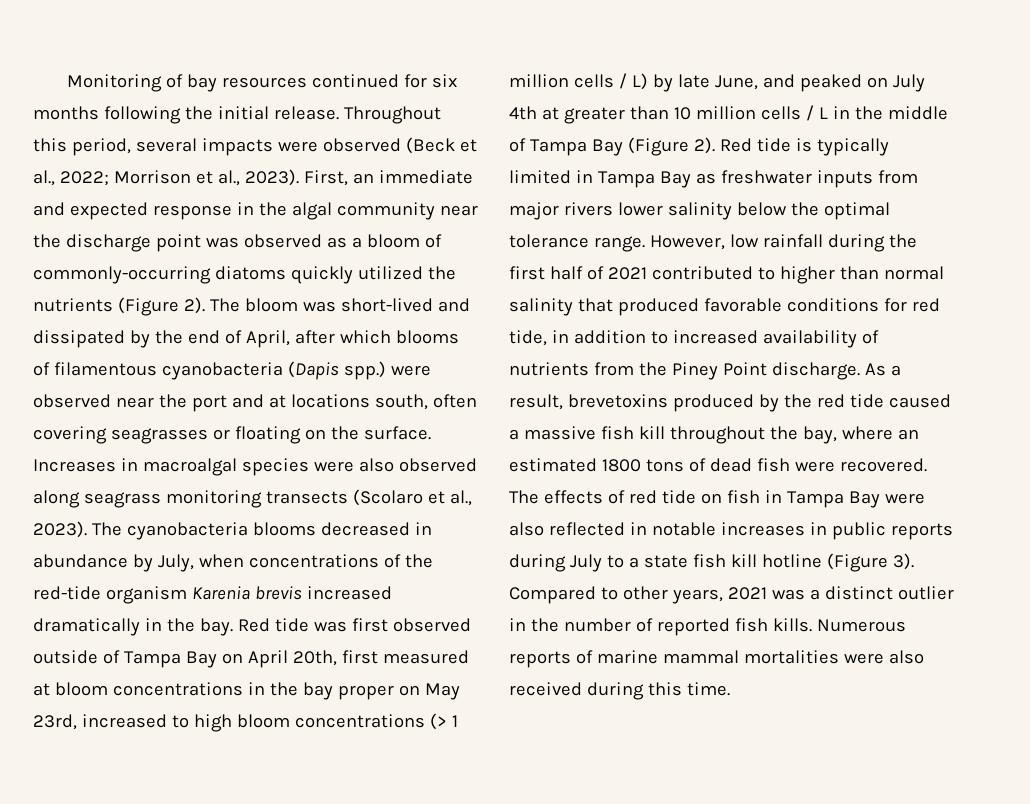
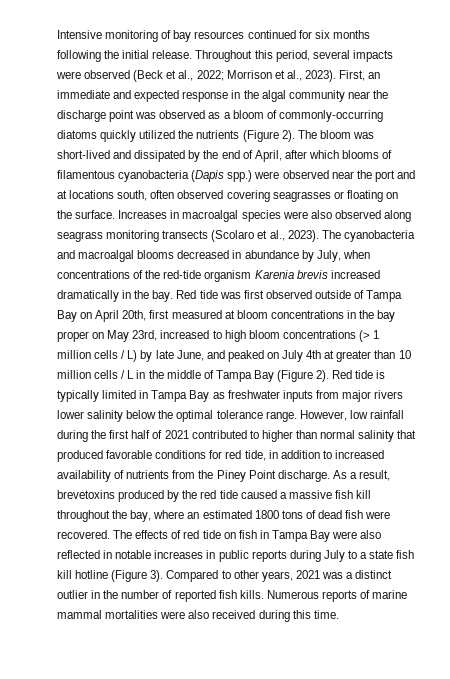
- Monitoring of bay resources continued for six months following the initial release.
+ Intensive monitoring of bay resources continued for six months following the initial release.
- The bloom was short-lived and dissipated by the end of April, after which blooms of filamentous cyanobacteria (Dapis spp.) were observed near the port and at locations south, often covering seagrasses or floating on the surface.
+ The bloom was short-lived and dissipated by the end of April, after which blooms of filamentous cyanobacteria (Dapis spp.) were observed near the port and at locations south, often observed covering seagrasses or floating on the surface.
- The cyanobacteria blooms decreased in abundance by July, when concentrations of the red-tide organism Karenia brevis increased dramatically in the bay.
+ The cyanobacteria and macroalgal blooms decreased in abundance by July, when concentrations of the red-tide organism Karenia brevis increased dramatically in the bay.

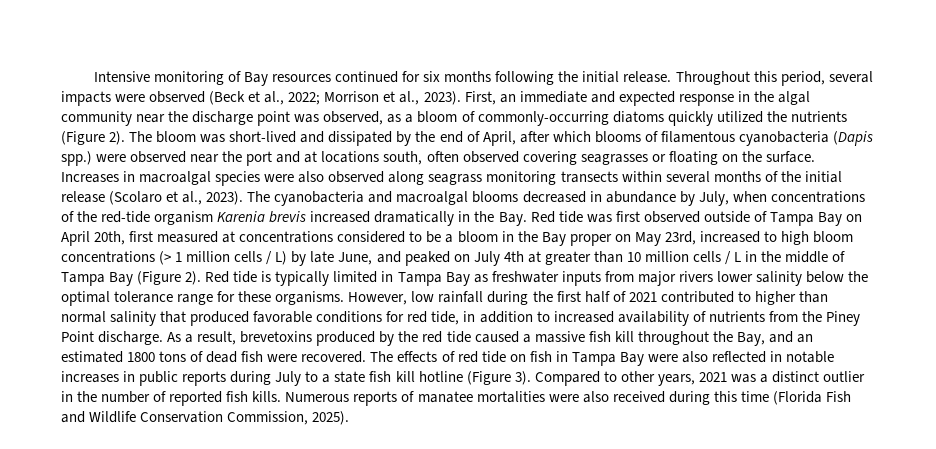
- Intensive monitoring of bay resources continued for six months following the initial release.
+ Intensive monitoring of Bay resources continued for six months following the initial release.
- First, an immediate and expected response in the algal community near the discharge point was observed as a bloom of commonly-occurring diatoms quickly utilized the nutrients (Figure 2).
+ First, an immediate and expected response in the algal community near the discharge point was observed, as a bloom of commonly-occurring diatoms quickly utilized the nutrients (Figure 2).
- Increases in macroalgal species were also observed along seagrass monitoring transects (Scolaro et al., 2023).
+ Increases in macroalgal species were also observed along seagrass monitoring transects within several months of the initial release (Scolaro et al., 2023).
- The cyanobacteria and macroalgal blooms decreased in abundance by July, when concentrations of the red-tide organism Karenia brevis increased dramatically in the bay. Red tide was first observed outside of Tampa Bay on April 20th, first measured at bloom concentrations in the bay proper on May 23rd, increased to high bloom concentrations (> 1 million cells / L) by late June, and peaked on July 4th at greater than 10 million cells / L in the middle of Tampa Bay (Figure 2).
+ The cyanobacteria and macroalgal blooms decreased in abundance by July, when concentrations of the red-tide organism Karenia brevis increased dramatically in the Bay. Red tide was first observed outside of Tampa Bay on April 20th, first measured at concentrations considered to be a bloom in the Bay proper on May 23rd, increased to high bloom concentrations (> 1 million cells / L) by late June, and peaked on July 4th at greater than 10 million cells / L in the middle of Tampa Bay (Figure 2).
- Red tide is typically limited in Tampa Bay as freshwater inputs from major rivers lower salinity below the optimal tolerance range.
+ Red tide is typically limited in Tampa Bay as freshwater inputs from major rivers lower salinity below the optimal tolerance range for these organisms.
- As a result, brevetoxins produced by the red tide caused a massive fish kill throughout the bay, where an estimated 1800 tons of dead fish were recovered.
+ As a result, brevetoxins produced by the red tide caused a massive fish kill throughout the Bay, and an estimated 1800 tons of dead fish were recovered.
- Numerous reports of marine mammal mortalities were also received during this time.
+ Numerous reports of manatee mortalities were also received during this time (Florida Fish and Wildlife Conservation Commission, 2025).

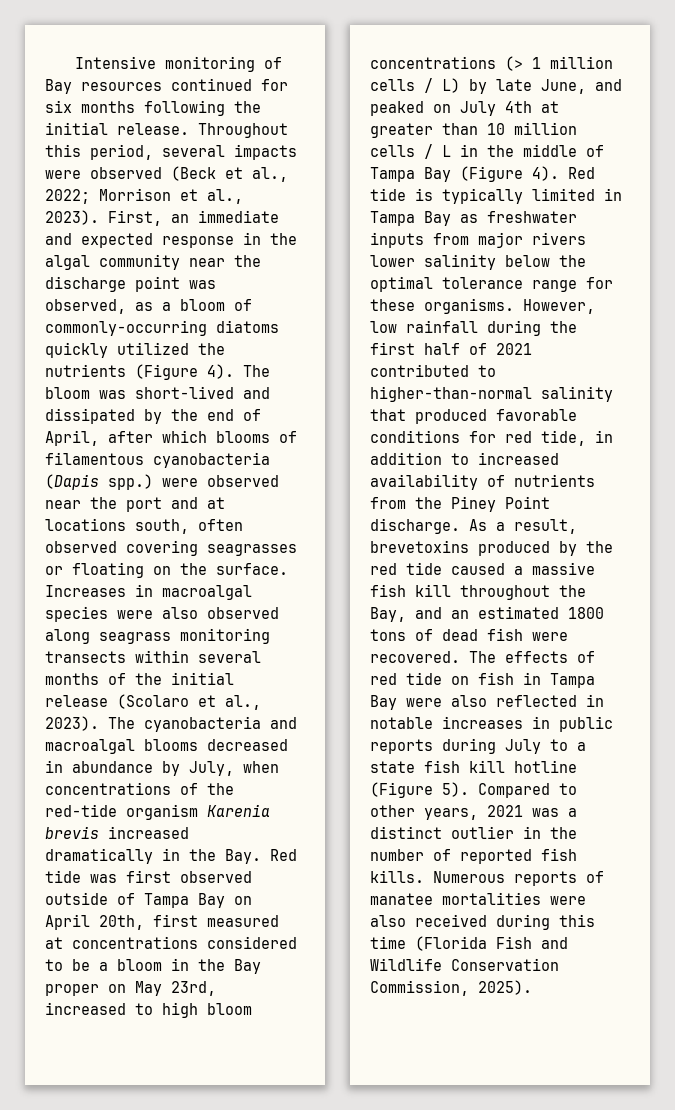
- First, an immediate and expected response in the algal community near the discharge point was observed, as a bloom of commonly-occurring diatoms quickly utilized the nutrients (Figure 2).
+ First, an immediate and expected response in the algal community near the discharge point was observed, as a bloom of commonly-occurring diatoms quickly utilized the nutrients (Figure 4).
- The cyanobacteria and macroalgal blooms decreased in abundance by July, when concentrations of the red-tide organism Karenia brevis increased dramatically in the Bay. Red tide was first observed outside of Tampa Bay on April 20th, first measured at concentrations considered to be a bloom in the Bay proper on May 23rd, increased to high bloom concentrations (> 1 million cells / L) by late June, and peaked on July 4th at greater than 10 million cells / L in the middle of Tampa Bay (Figure 2).
+ The cyanobacteria and macroalgal blooms decreased in abundance by July, when concentrations of the red-tide organism Karenia brevis increased dramatically in the Bay. Red tide was first observed outside of Tampa Bay on April 20th, first measured at concentrations considered to be a bloom in the Bay proper on May 23rd, increased to high bloom concentrations (> 1 million cells / L) by late June, and peaked on July 4th at greater than 10 million cells / L in the middle of Tampa Bay (Figure 4).
- However, low rainfall during the first half of 2021 contributed to higher than normal salinity that produced favorable conditions for red tide, in addition to increased availability of nutrients from the Piney Point discharge.
+ However, low rainfall during the first half of 2021 contributed to higher-than-normal salinity that produced favorable conditions for red tide, in addition to increased availability of nutrients from the Piney Point discharge.
- The effects of red tide on fish in Tampa Bay were also reflected in notable increases in public reports during July to a state fish kill hotline (Figure 3).
+ The effects of red tide on fish in Tampa Bay were also reflected in notable increases in public reports during July to a state fish kill hotline (Figure 5).

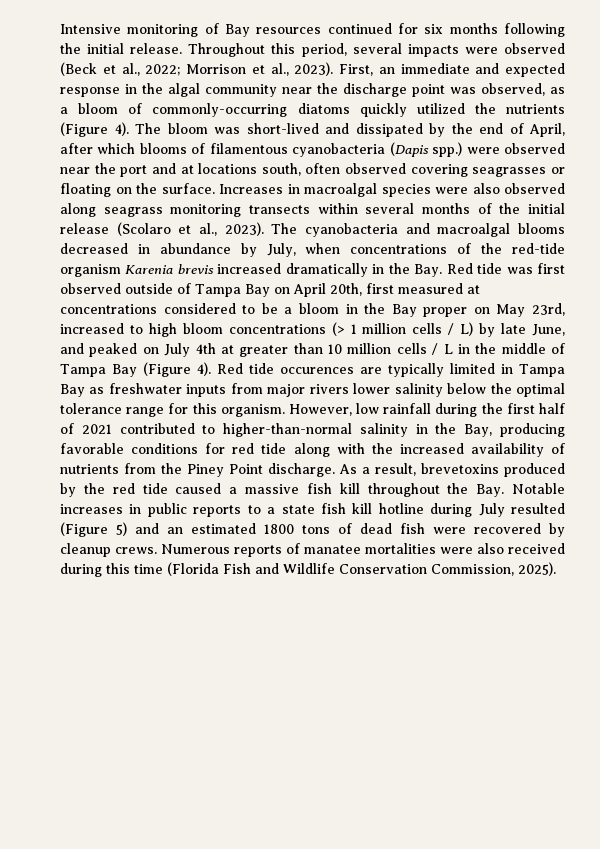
- Red tide is typically limited in Tampa Bay as freshwater inputs from major rivers lower salinity below the optimal tolerance range for these organisms.
+ Red tide occurences are typically limited in Tampa Bay as freshwater inputs from major rivers lower salinity below the optimal tolerance range for this organism.
- However, low rainfall during the first half of 2021 contributed to higher-than-normal salinity that produced favorable conditions for red tide, in addition to increased availability of nutrients from the Piney Point discharge.
+ However, low rainfall during the first half of 2021 contributed to higher-than-normal salinity in the Bay, producing favorable conditions for red tide along with the increased availability of nutrients from the Piney Point discharge.
- As a result, brevetoxins produced by the red tide caused a massive fish kill throughout the Bay, and an estimated 1800 tons of dead fish were recovered. The effects of red tide on fish in Tampa Bay were also reflected in notable increases in public reports during July to a state fish kill hotline (Figure 5). Compared to other years, 2021 was a distinct outlier in the number of reported fish kills.
+ As a result, brevetoxins produced by the red tide caused a massive fish kill throughout the Bay. Notable increases in public reports to a state fish kill hotline during July resulted (Figure 5) and an estimated 1800 tons of dead fish were recovered by cleanup crews.

